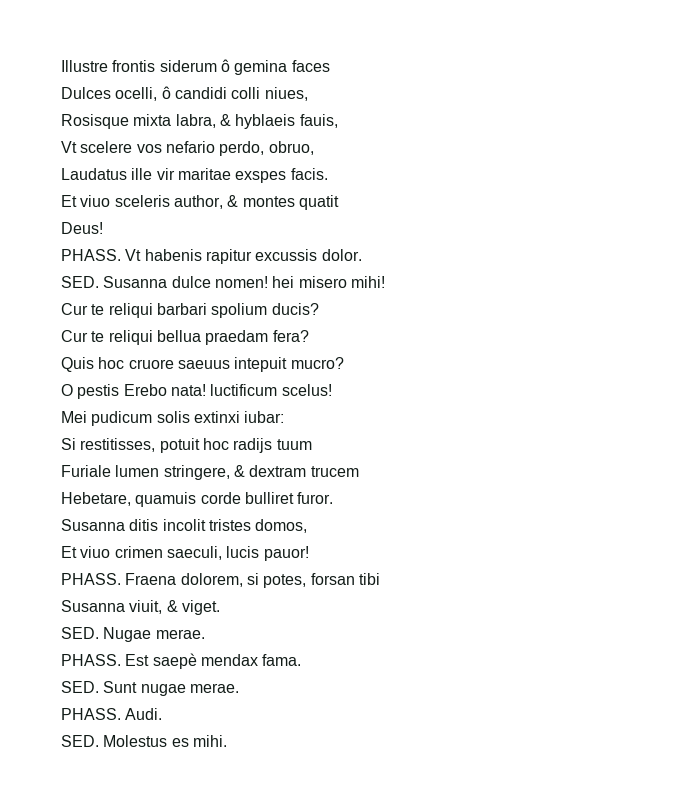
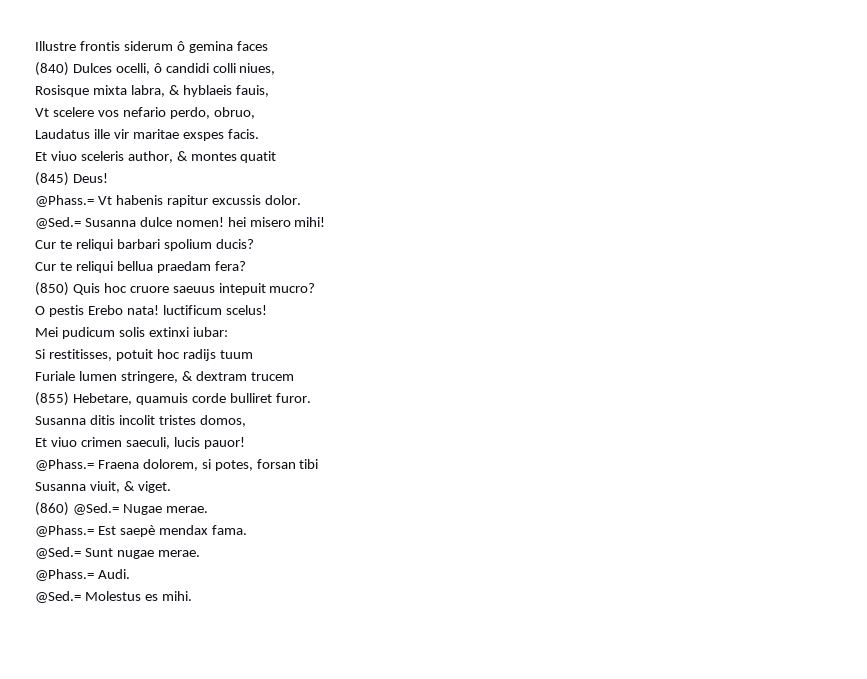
- Dulces ocelli, ô candidi colli niues,
+ (840) Dulces ocelli, ô candidi colli niues,
- Deus!
+ (845) Deus!
- PHASS. Vt habenis rapitur excussis dolor.
+ @Phass.= Vt habenis rapitur excussis dolor.
- SED. Susanna dulce nomen! hei misero mihi!
+ @Sed.= Susanna dulce nomen! hei misero mihi!
- Quis hoc cruore saeuus intepuit mucro?
+ (850) Quis hoc cruore saeuus intepuit mucro?
- Hebetare, quamuis corde bulliret furor.
+ (855) Hebetare, quamuis corde bulliret furor.
- PHASS. Fraena dolorem, si potes, forsan tibi
+ @Phass.= Fraena dolorem, si potes, forsan tibi
- SED. Nugae merae.
+ (860) @Sed.= Nugae merae.
- PHASS. Est saepè mendax fama.
+ @Phass.= Est saepè mendax fama.
- SED. Sunt nugae merae.
+ @Sed.= Sunt nugae merae.
- PHASS. Audi.
+ @Phass.= Audi.
- SED. Molestus es mihi.
+ @Sed.= Molestus es mihi.

